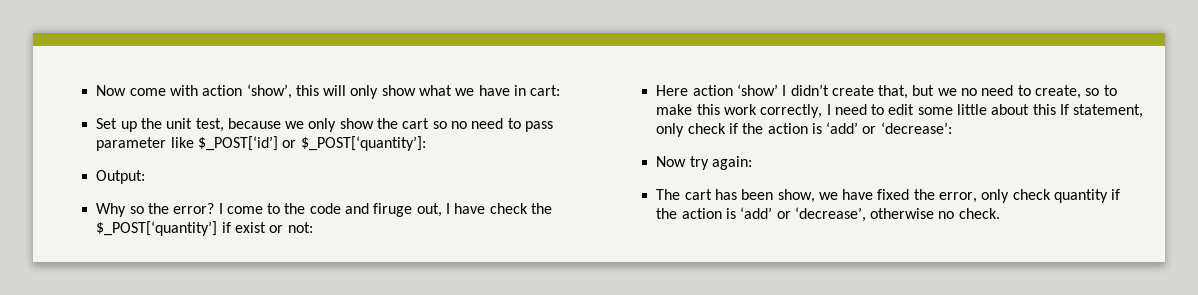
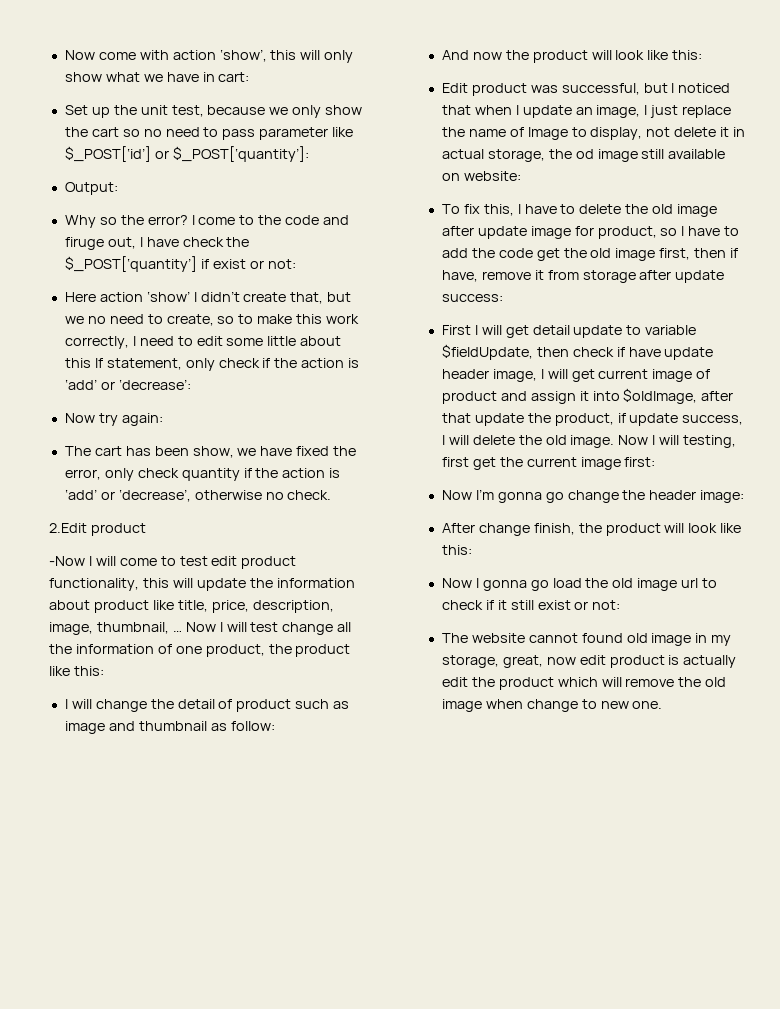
+ 2.Edit product
+ -Now I will come to test edit product functionality, this will update the information about product like title, price, description, image, thumbnail, … Now I will test change all the information of one product, the product like this:
+ I will change the detail of product such as image and thumbnail as follow:
+ And now the product will look like this:
+ Edit product was successful, but I noticed that when I update an image, I just replace the name of Image to display, not delete it in actual storage, the od image still available on website:
+ To fix this, I have to delete the old image after update image for product, so I have to add the code get the old image first, then if have, remove it from storage after update success:
+ First I will get detail update to variable $fieldUpdate, then check if have update header image, I will get current image of product and assign it into $oldImage, after that update the product, if update success, I will delete the old image. Now I will testing, first get the current image first:
+ Now I’m gonna go change the header image:
+ After change finish, the product will look like this:
+ Now I gonna go load the old image url to check if it still exist or not:
+ The website cannot found old image in my storage, great, now edit product is actually edit the product which will remove the old image when change to new one.

